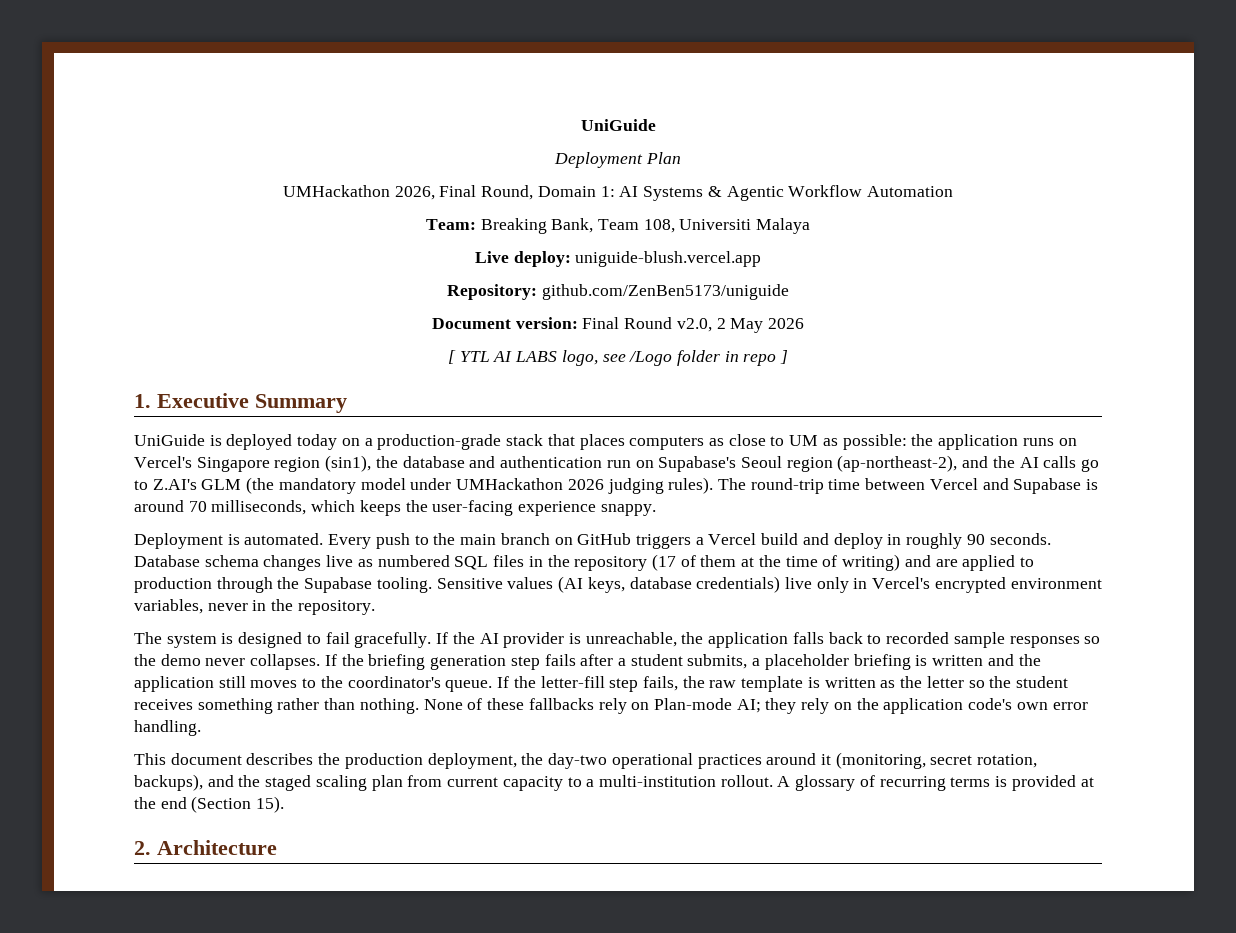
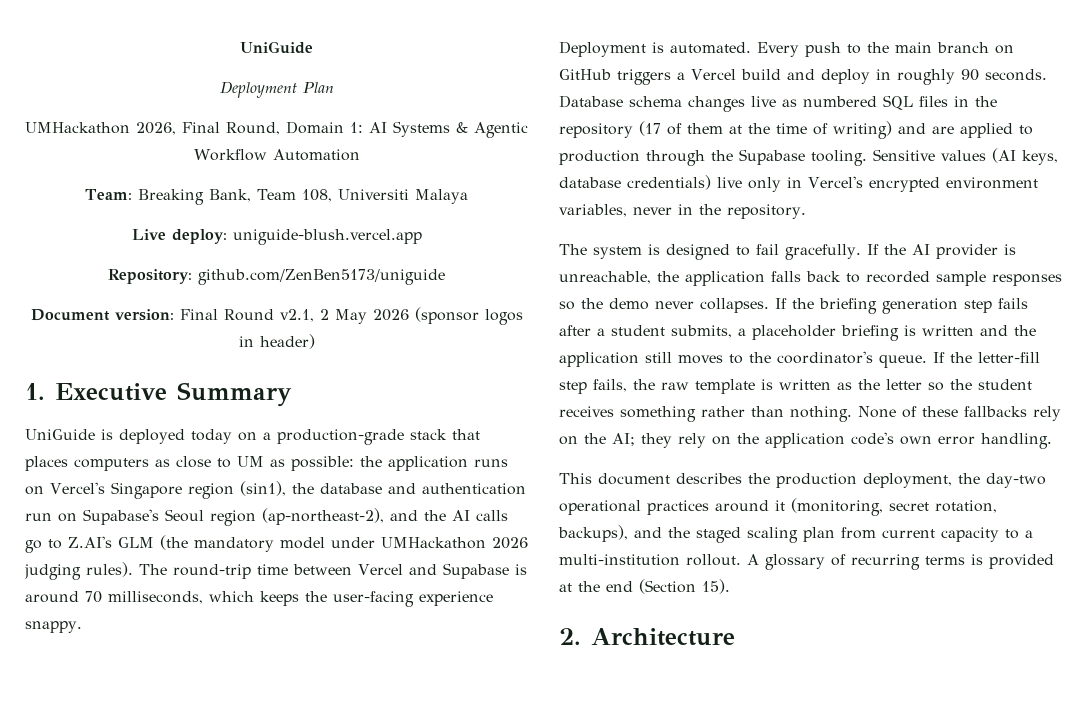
- Document version: Final Round v2.0, 2 May 2026
- [ YTL AI LABS logo, see /Logo folder in repo ]
+ Document version: Final Round v2.1, 2 May 2026 (sponsor logos in header)
- None of these fallbacks rely on Plan-mode AI; they rely on the application code's own error handling.
+ None of these fallbacks rely on the AI; they rely on the application code's own error handling.

